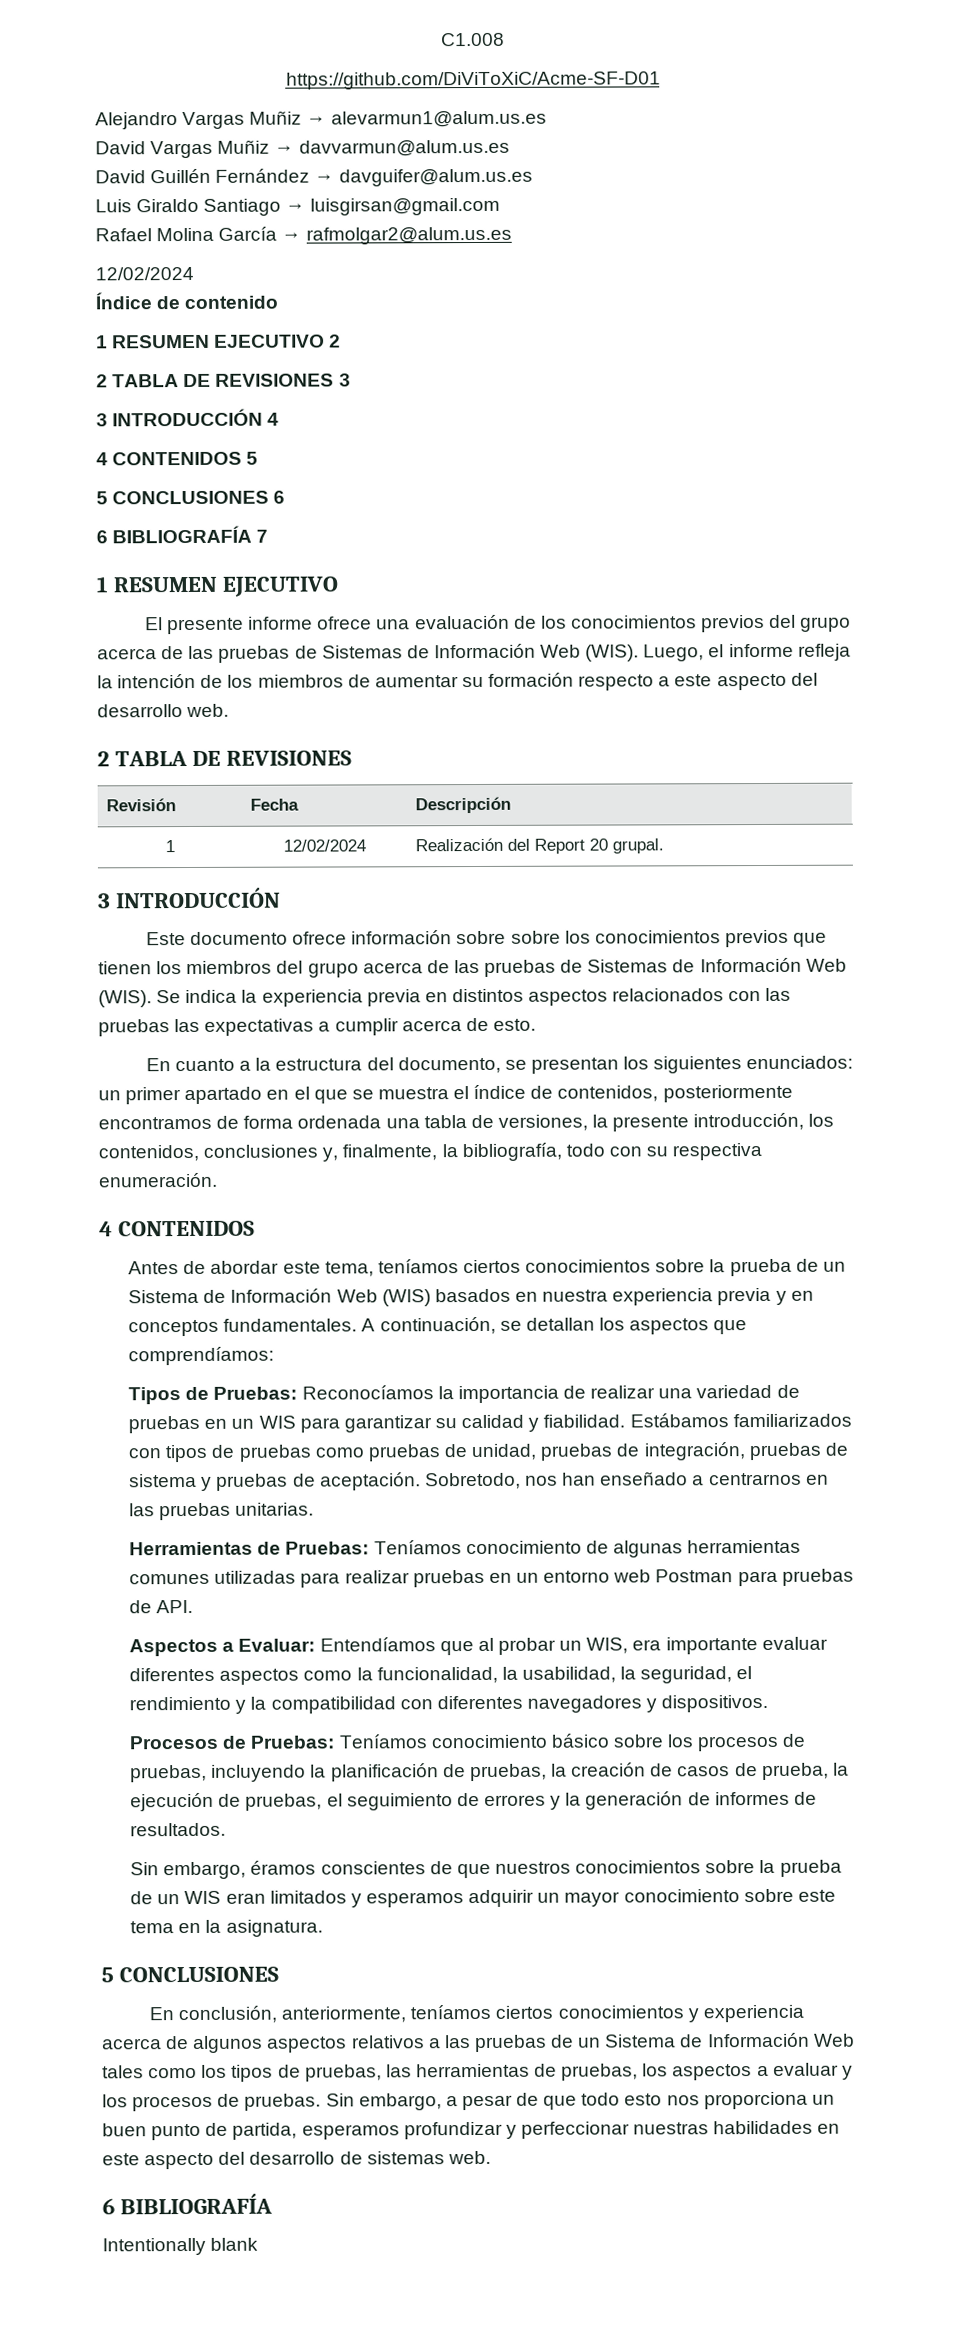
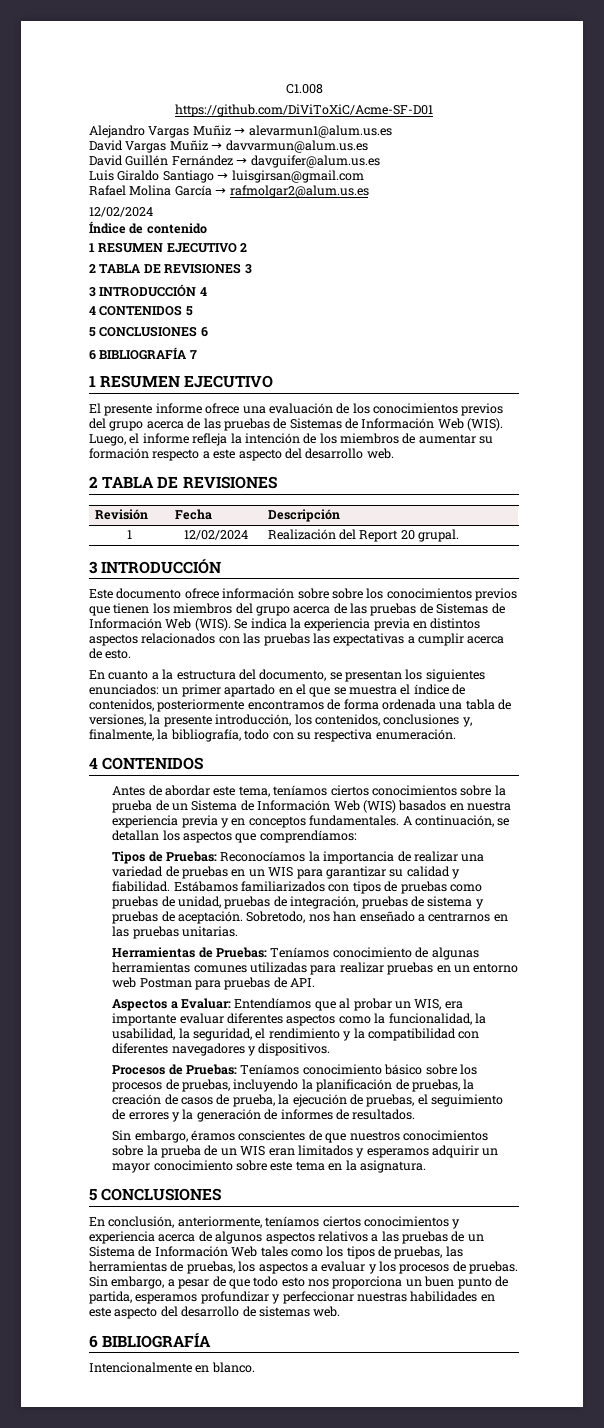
- Intentionally blank
+ Intencionalmente en blanco.

